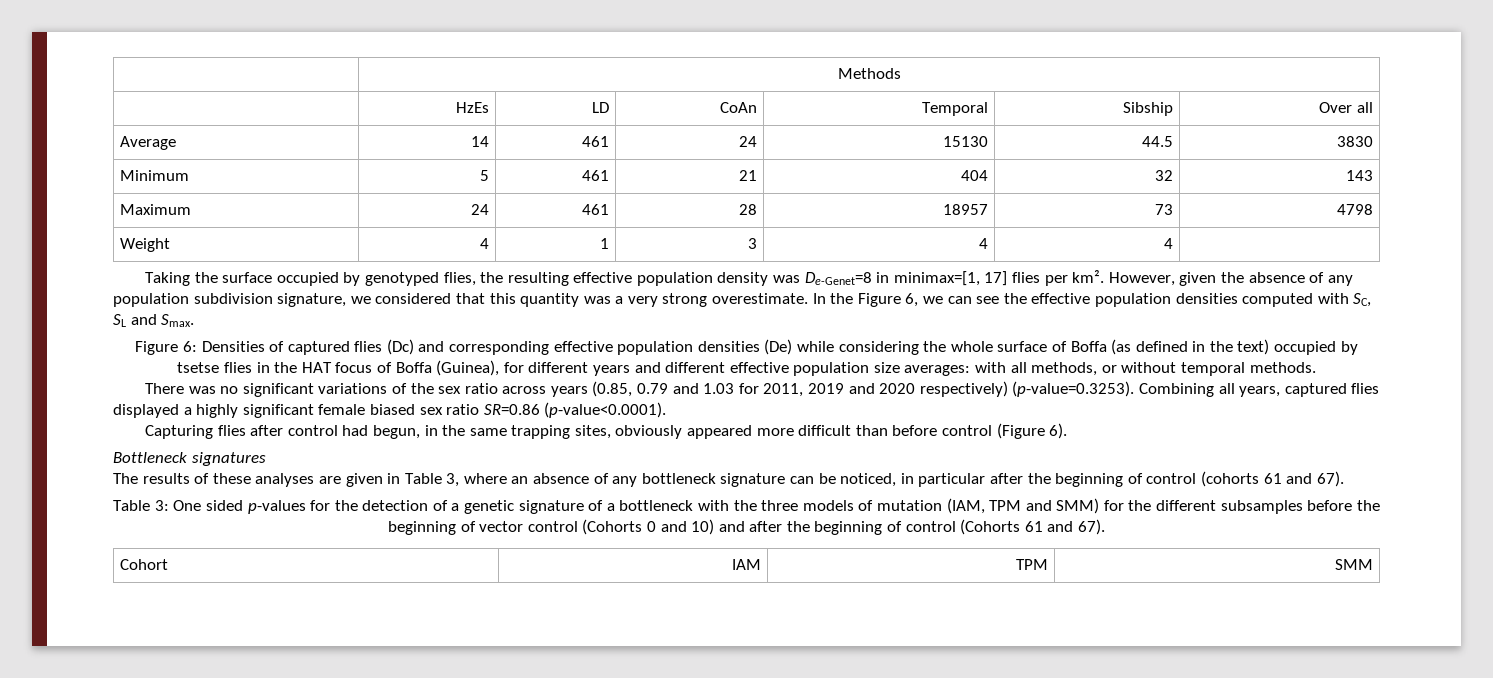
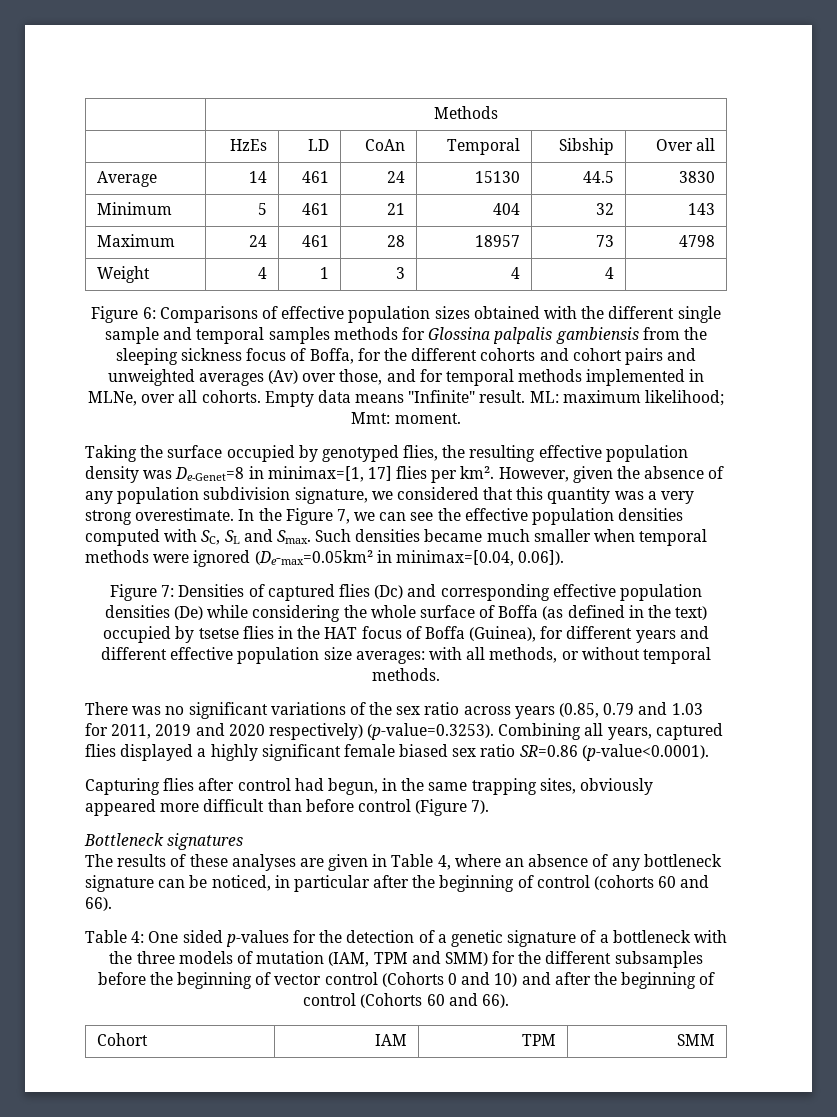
+ Figure 6: Comparisons of effective population sizes obtained with the different single sample and temporal samples methods for Glossina palpalis gambiensis from the sleeping sickness focus of Boffa, for the different cohorts and cohort pairs and unweighted averages (Av) over those, and for temporal methods implemented in MLNe, over all cohorts. Empty data means "Infinite" result. ML: maximum likelihood; Mmt: moment.
- In the Figure 6, we can see the effective population densities computed with SC, SL and Smax.
- Figure 6:
+ In the Figure 7, we can see the effective population densities computed with SC, SL and Smax. Such densities became much smaller when temporal methods were ignored (De-max=0.05km² in minimax=[0.04, 0.06]).
+ Figure 7:
- Capturing flies after control had begun, in the same trapping sites, obviously appeared more difficult than before control (Figure 6).
+ Capturing flies after control had begun, in the same trapping sites, obviously appeared more difficult than before control (Figure 7).
- The results of these analyses are given in Table 3, where an absence of any bottleneck signature can be noticed, in particular after the beginning of control (cohorts 61 and 67).
- Table 3:
+ The results of these analyses are given in Table 4, where an absence of any bottleneck signature can be noticed, in particular after the beginning of control (cohorts 60 and 66).
+ Table 4:
- One sided p-values for the detection of a genetic signature of a bottleneck with the three models of mutation (IAM, TPM and SMM) for the different subsamples before the beginning of vector control (Cohorts 0 and 10) and after the beginning of control (Cohorts 61 and 67).
+ One sided p-values for the detection of a genetic signature of a bottleneck with the three models of mutation (IAM, TPM and SMM) for the different subsamples before the beginning of vector control (Cohorts 0 and 10) and after the beginning of control (Cohorts 60 and 66).

